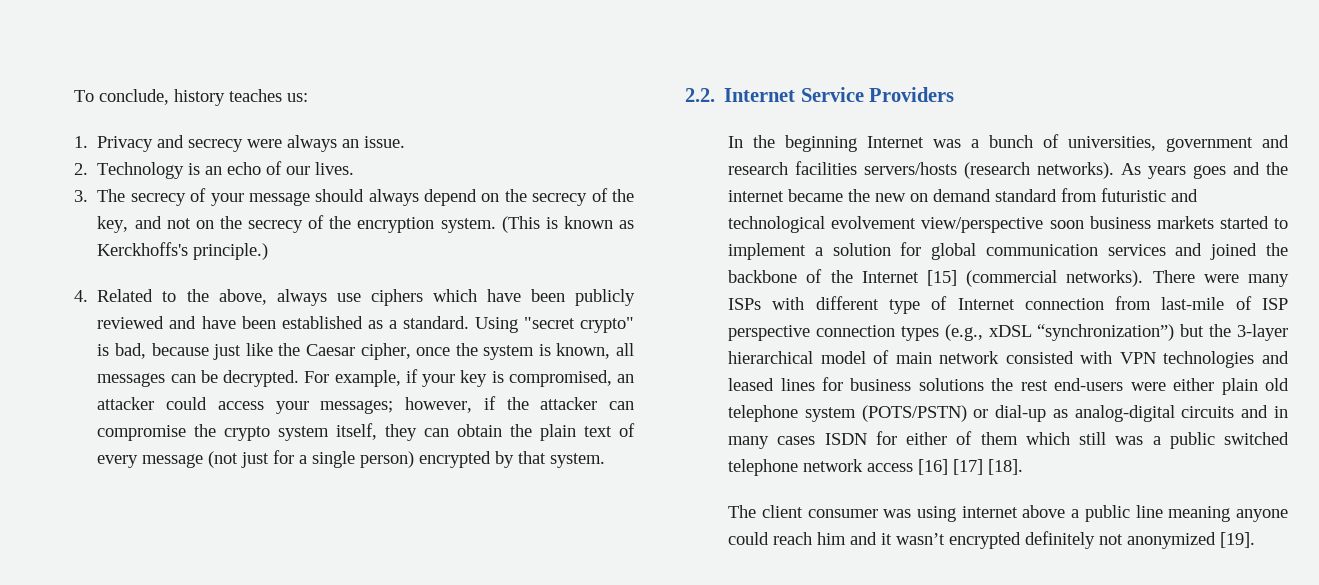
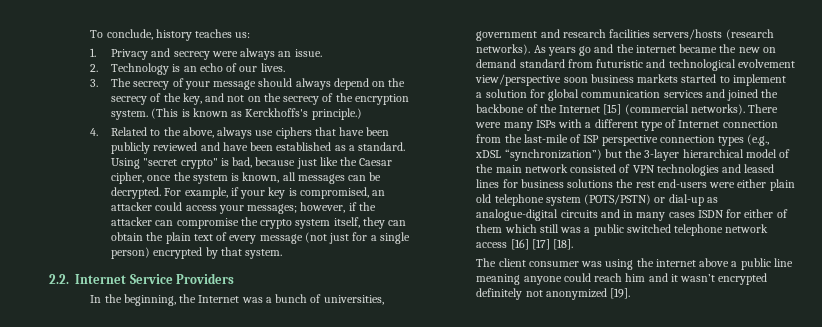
- 4. Related to the above, always use ciphers which have been publicly reviewed and have been established as a standard.
+ 4. Related to the above, always use ciphers that have been publicly reviewed and have been established as a standard.
- In the beginning Internet was a bunch of universities, government and research facilities servers/hosts (research networks).
+ In the beginning, the Internet was a bunch of universities, government and research facilities servers/hosts (research networks).
- As years goes and the internet became the new on demand standard from futuristic and technological evolvement view/perspective soon business markets started to implement a solution for global communication services and joined the backbone of the Internet [15] (commercial networks).
+ As years go and the internet became the new on demand standard from futuristic and technological evolvement view/perspective soon business markets started to implement a solution for global communication services and joined the backbone of the Internet [15] (commercial networks).
- There were many ISPs with different type of Internet connection from last-mile of ISP perspective connection types (e.g., xDSL “synchronization”) but the 3-layer hierarchical model of main network consisted with VPN technologies and leased lines for business solutions the rest end-users were either plain old telephone system (POTS/PSTN) or dial-up as analog-digital circuits and in many cases ISDN for either of them which still was a public switched telephone network access [16] [17] [18].
+ There were many ISPs with a different type of Internet connection from the last-mile of ISP perspective connection types (e.g., xDSL “synchronization”) but the 3-layer hierarchical model of the main network consisted of VPN technologies and leased lines for business solutions the rest end-users were either plain old telephone system (POTS/PSTN) or dial-up as analogue-digital circuits and in many cases ISDN for either of them which still was a public switched telephone network access [16] [17] [18].
- The client consumer was using internet above a public line meaning anyone could reach him and it wasn’t encrypted definitely not anonymized [19].
+ The client consumer was using the internet above a public line meaning anyone could reach him and it wasn’t encrypted definitely not anonymized [19].

